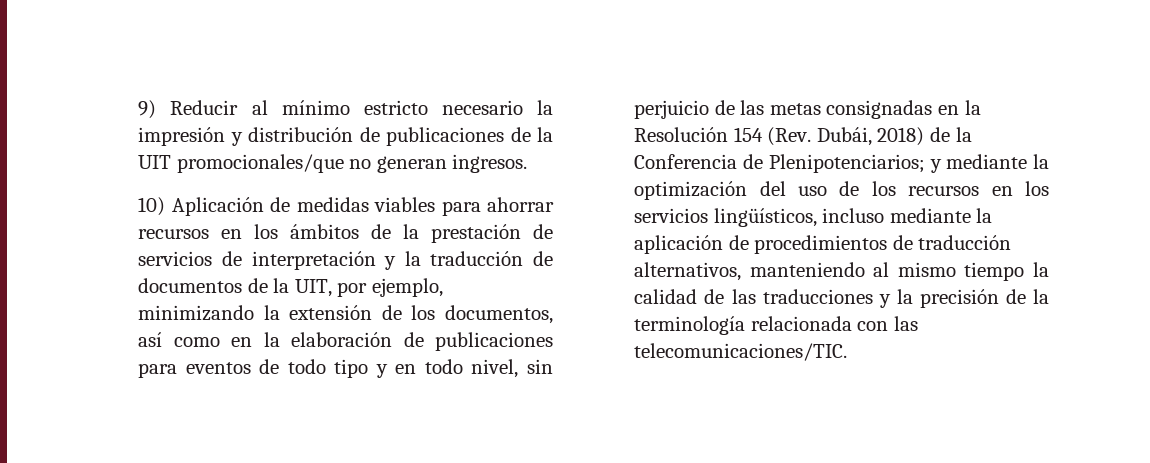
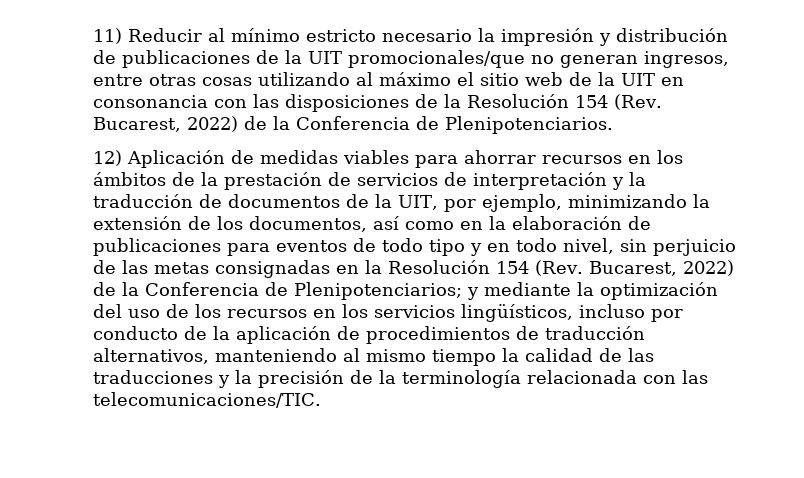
- 9) Reducir al mínimo estricto necesario la impresión y distribución de publicaciones de la UIT promocionales/que no generan ingresos.
- 10) Aplicación de medidas viables para ahorrar recursos en los ámbitos de la prestación de servicios de interpretación y la traducción de documentos de la UIT, por ejemplo, minimizando la extensión de los documentos, así como en la elaboración de publicaciones para eventos de todo tipo y en todo nivel, sin perjuicio de las metas consignadas en la Resolución 154 (Rev. Dubái, 2018) de la Conferencia de Plenipotenciarios;
+ 11) Reducir al mínimo estricto necesario la impresión y distribución de publicaciones de la UIT promocionales/que no generan ingresos, entre otras cosas utilizando al máximo el sitio web de la UIT en consonancia con las disposiciones de la Resolución 154 (Rev. Bucarest, 2022) de la Conferencia de Plenipotenciarios.
+ 12) Aplicación de medidas viables para ahorrar recursos en los ámbitos de la prestación de servicios de interpretación y la traducción de documentos de la UIT, por ejemplo, minimizando la extensión de los documentos, así como en la elaboración de publicaciones para eventos de todo tipo y en todo nivel, sin perjuicio de las metas consignadas en la Resolución 154 (Rev. Bucarest, 2022) de la Conferencia de Plenipotenciarios;
- y mediante la optimización del uso de los recursos en los servicios lingüísticos, incluso mediante la aplicación de procedimientos de traducción alternativos, manteniendo al mismo tiempo la calidad de las traducciones y la precisión de la terminología relacionada con las telecomunicaciones/TIC.
+ y mediante la optimización del uso de los recursos en los servicios lingüísticos, incluso por conducto de la aplicación de procedimientos de traducción alternativos, manteniendo al mismo tiempo la calidad de las traducciones y la precisión de la terminología relacionada con las telecomunicaciones/TIC.

